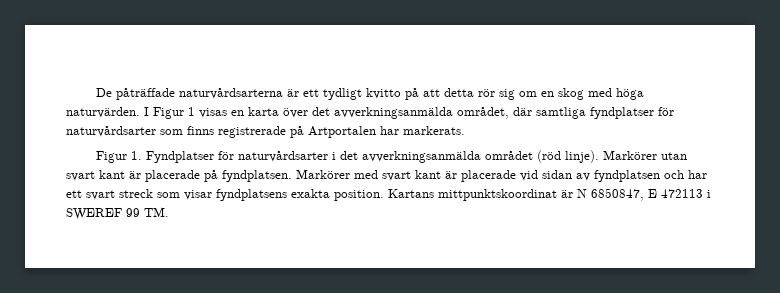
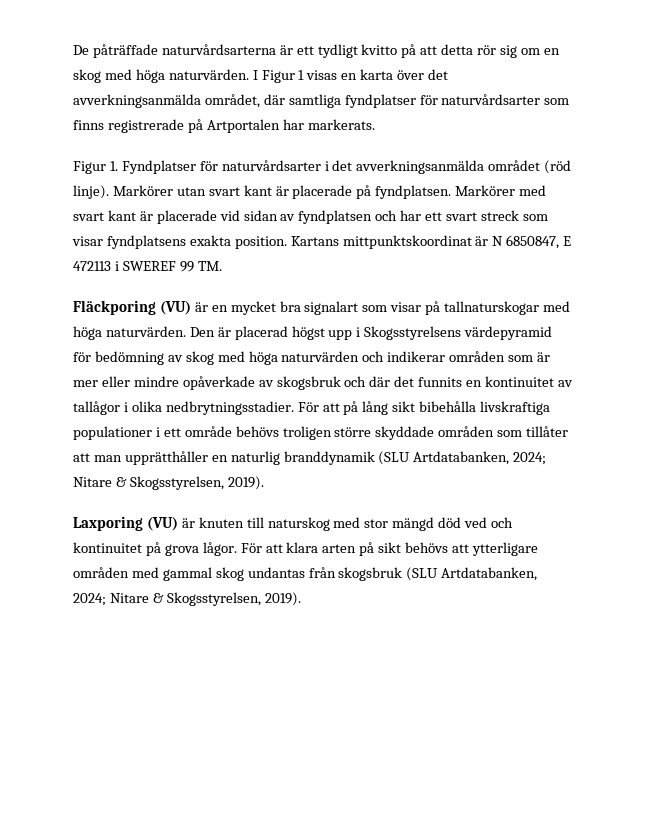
+ Fläckporing (VU) är en mycket bra signalart som visar på tallnaturskogar med höga naturvärden. Den är placerad högst upp i Skogsstyrelsens värdepyramid för bedömning av skog med höga naturvärden och indikerar områden som är mer eller mindre opåverkade av skogsbruk och där det funnits en kontinuitet av tallågor i olika nedbrytningsstadier. För att på lång sikt bibehålla livskraftiga populationer i ett område behövs troligen större skyddade områden som tillåter att man upprätthåller en naturlig branddynamik (SLU Artdatabanken, 2024; Nitare & Skogsstyrelsen, 2019).
+ Laxporing (VU) är knuten till naturskog med stor mängd död ved och kontinuitet på grova lågor. För att klara arten på sikt behövs att ytterligare områden med gammal skog undantas från skogsbruk (SLU Artdatabanken, 2024; Nitare & Skogsstyrelsen, 2019).

